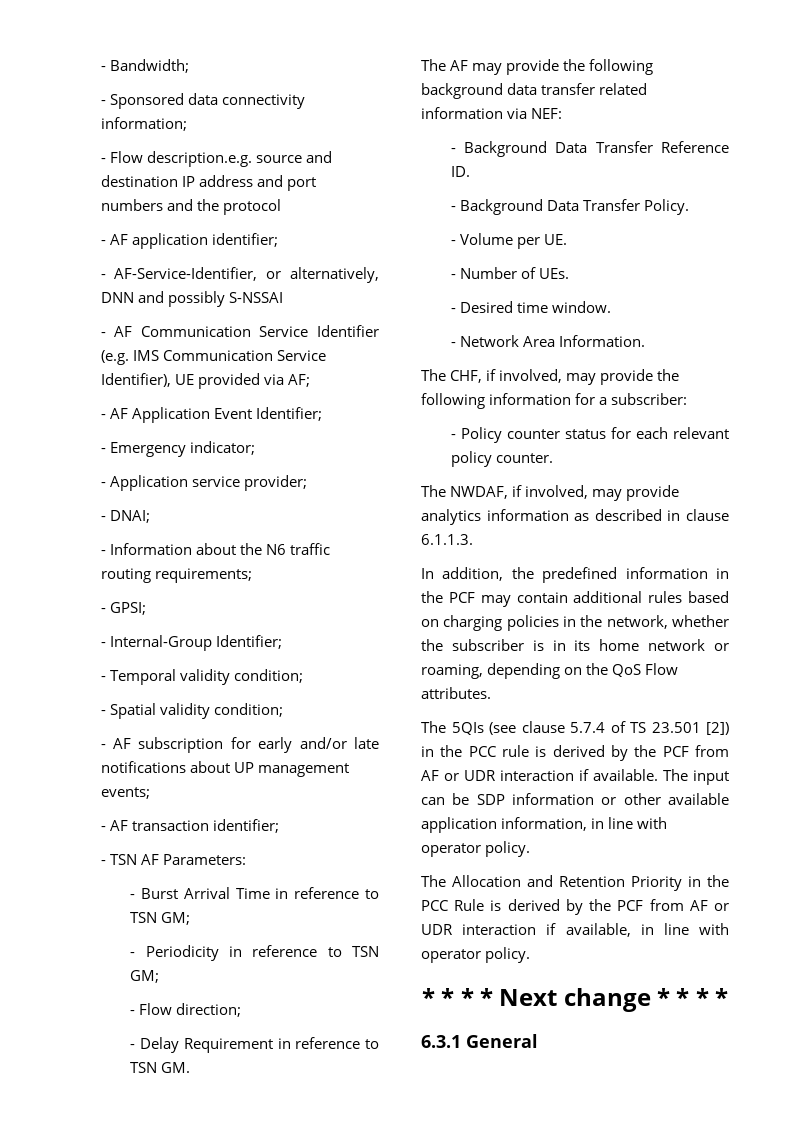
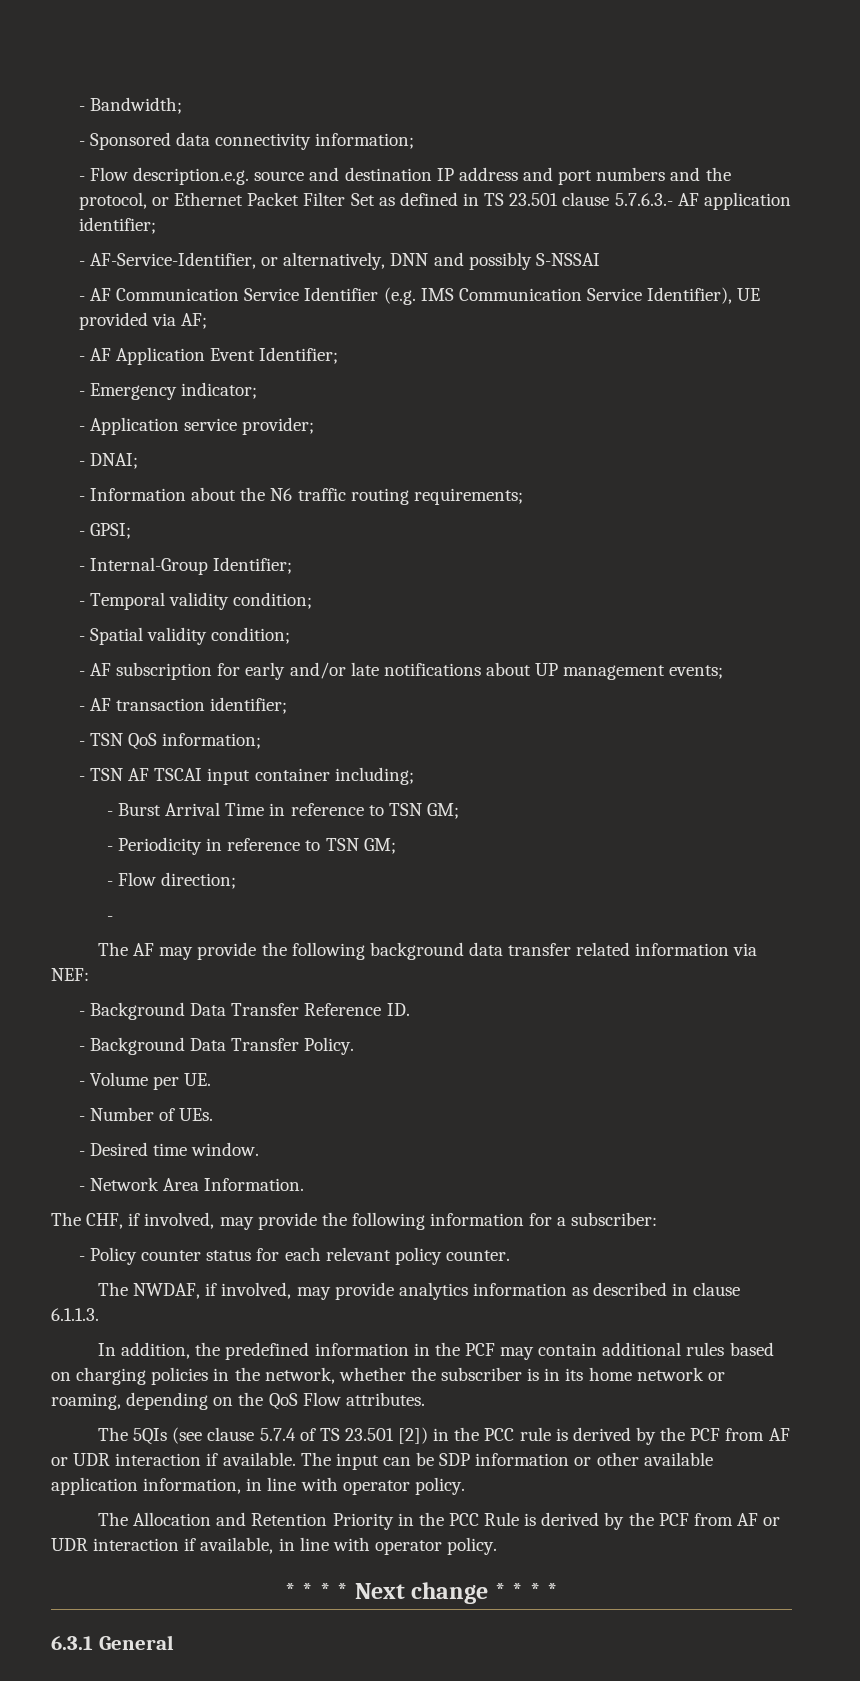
- - Flow description.e.g. source and destination IP address and port numbers and the protocol
- - AF application identifier;
+ - Flow description.e.g. source and destination IP address and port numbers and the protocol, or Ethernet Packet Filter Set as defined in TS 23.501 clause 5.7.6.3.- AF application identifier;
+ - TSN QoS information;
- - TSN AF Parameters:
+ - TSN AF TSCAI input container including;
  - Flow direction;
- - Delay Requirement in reference to TSN GM.
+ -

